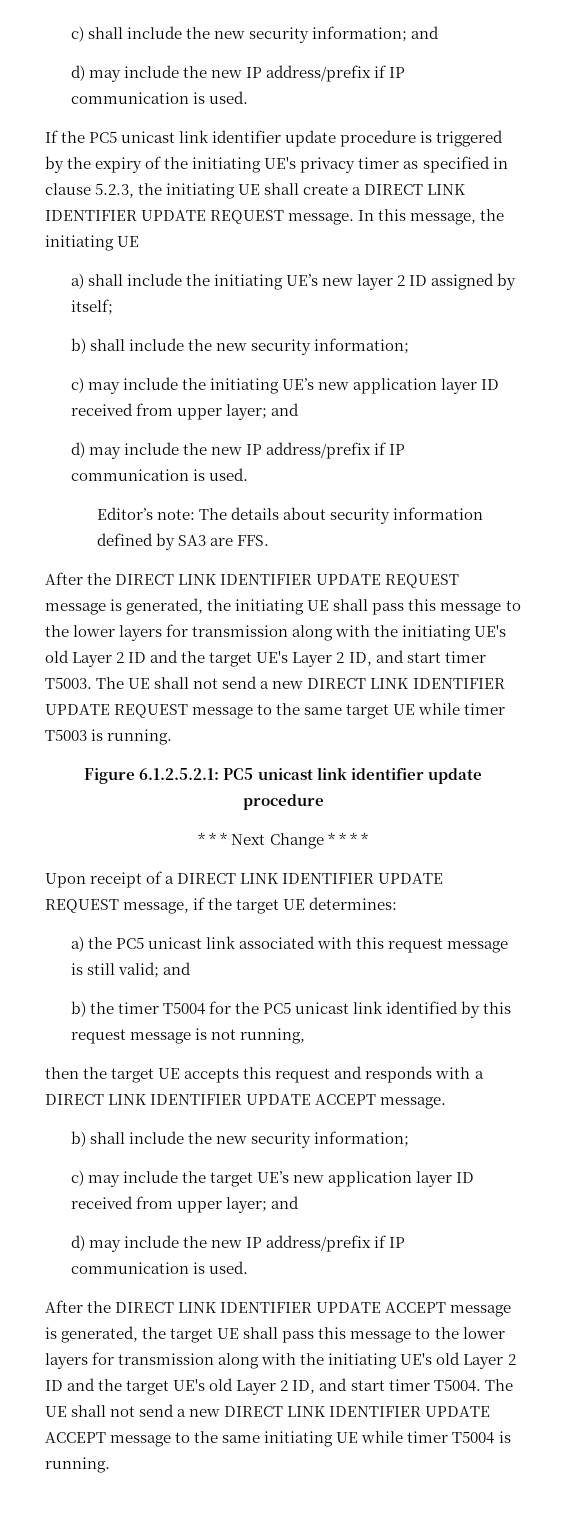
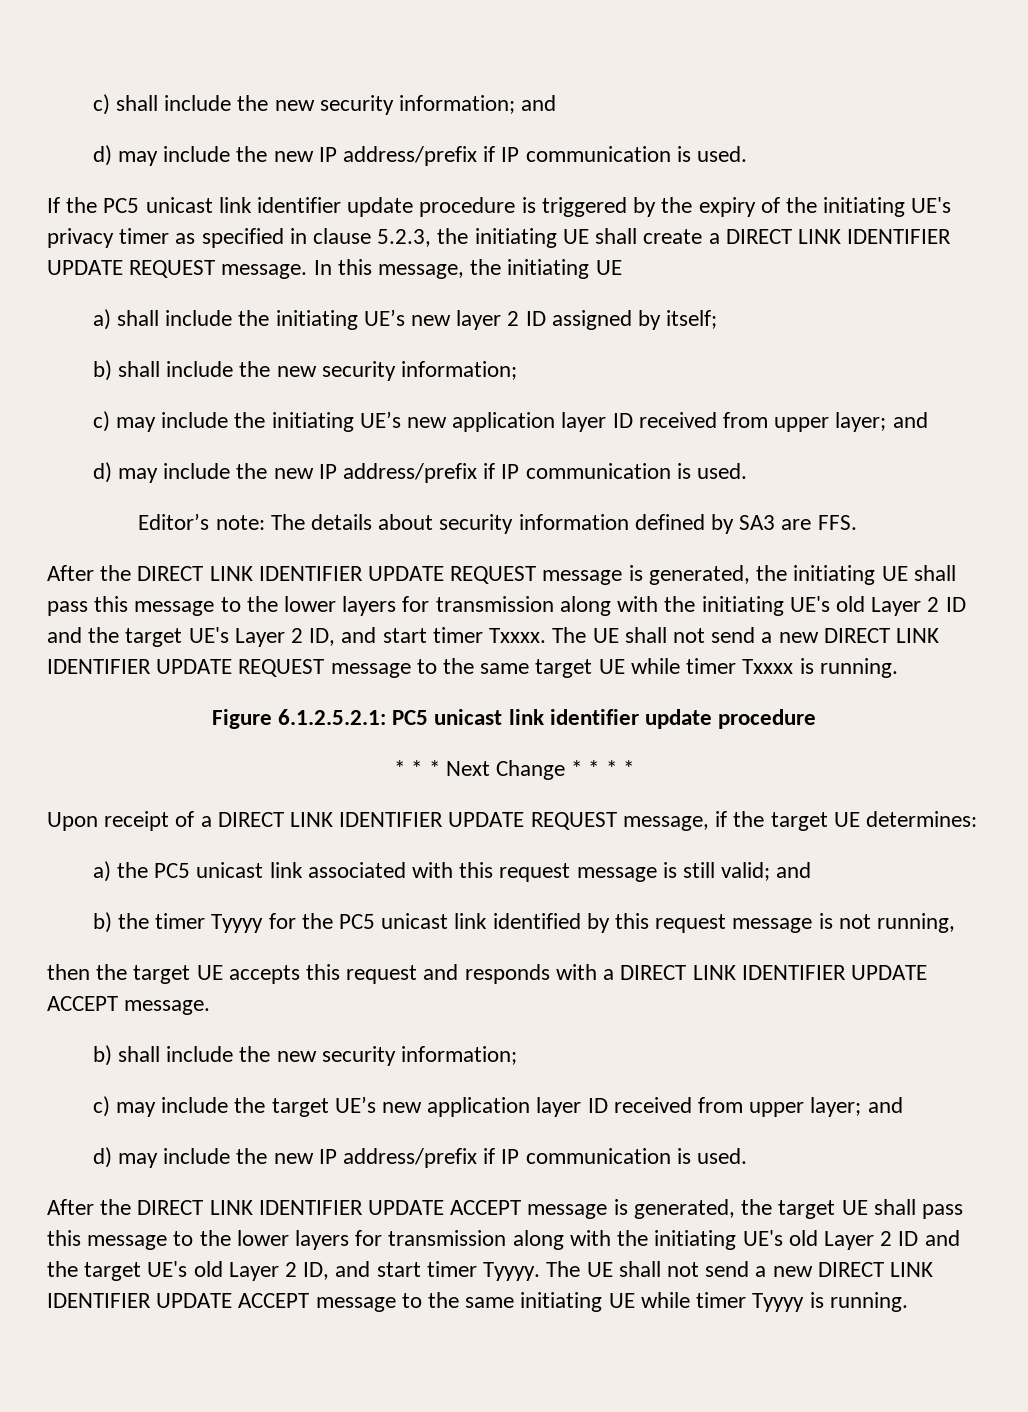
- After the DIRECT LINK IDENTIFIER UPDATE REQUEST message is generated, the initiating UE shall pass this message to the lower layers for transmission along with the initiating UE's old Layer 2 ID and the target UE's Layer 2 ID, and start timer T5003.
+ After the DIRECT LINK IDENTIFIER UPDATE REQUEST message is generated, the initiating UE shall pass this message to the lower layers for transmission along with the initiating UE's old Layer 2 ID and the target UE's Layer 2 ID, and start timer Txxxx.
- The UE shall not send a new DIRECT LINK IDENTIFIER UPDATE REQUEST message to the same target UE while timer T5003 is running.
+ The UE shall not send a new DIRECT LINK IDENTIFIER UPDATE REQUEST message to the same target UE while timer Txxxx is running.
- b) the timer T5004 for the PC5 unicast link identified by this request message is not running,
+ b) the timer Tyyyy for the PC5 unicast link identified by this request message is not running,
- After the DIRECT LINK IDENTIFIER UPDATE ACCEPT message is generated, the target UE shall pass this message to the lower layers for transmission along with the initiating UE's old Layer 2 ID and the target UE's old Layer 2 ID, and start timer T5004.
+ After the DIRECT LINK IDENTIFIER UPDATE ACCEPT message is generated, the target UE shall pass this message to the lower layers for transmission along with the initiating UE's old Layer 2 ID and the target UE's old Layer 2 ID, and start timer Tyyyy.
- The UE shall not send a new DIRECT LINK IDENTIFIER UPDATE ACCEPT message to the same initiating UE while timer T5004 is running.
+ The UE shall not send a new DIRECT LINK IDENTIFIER UPDATE ACCEPT message to the same initiating UE while timer Tyyyy is running.

